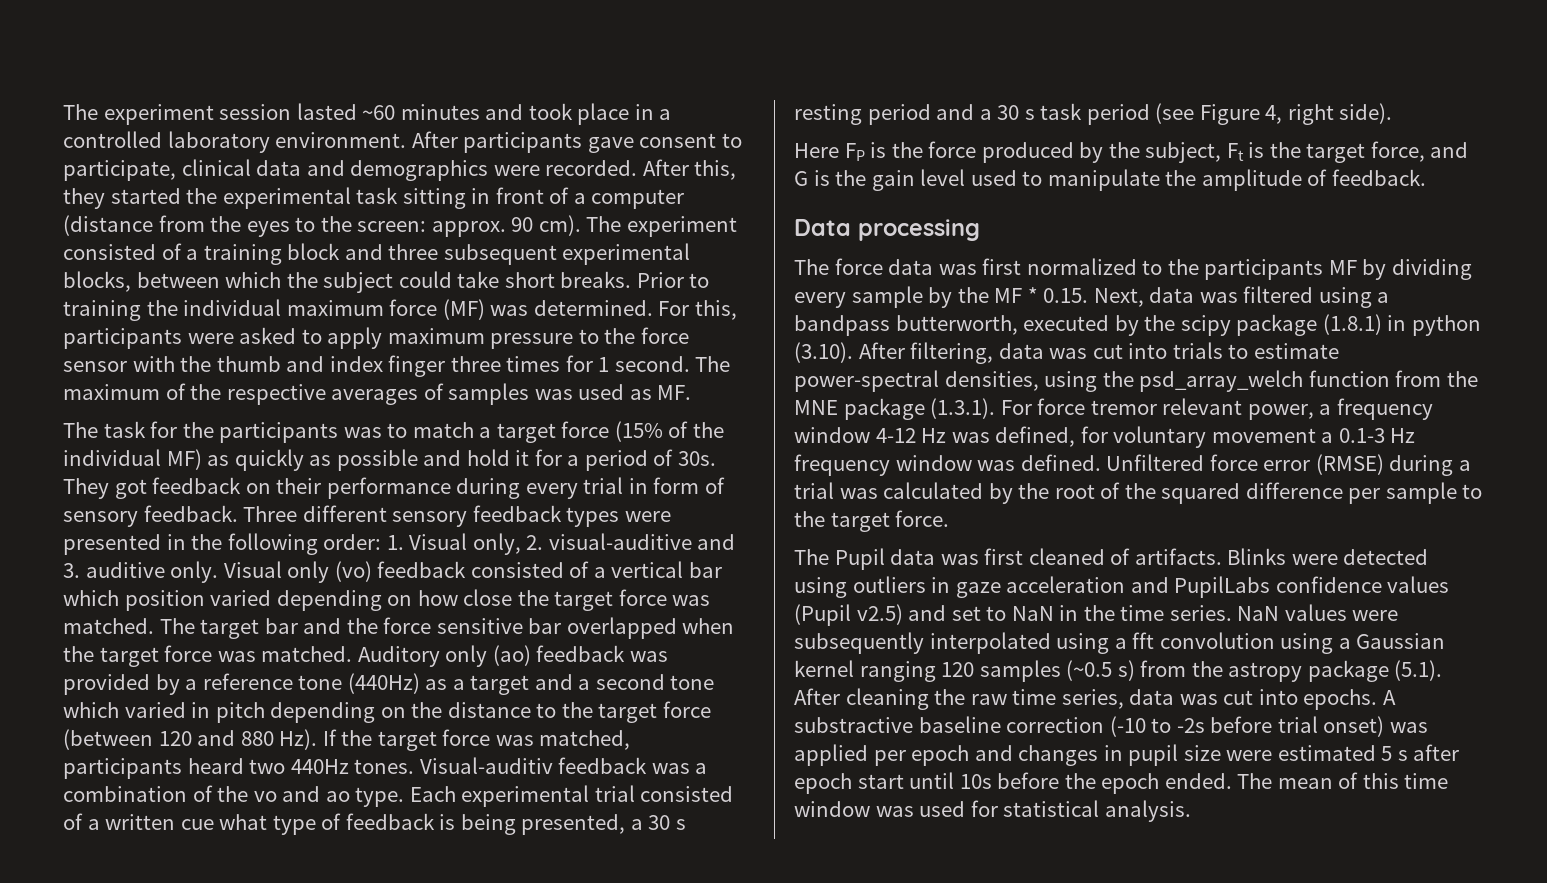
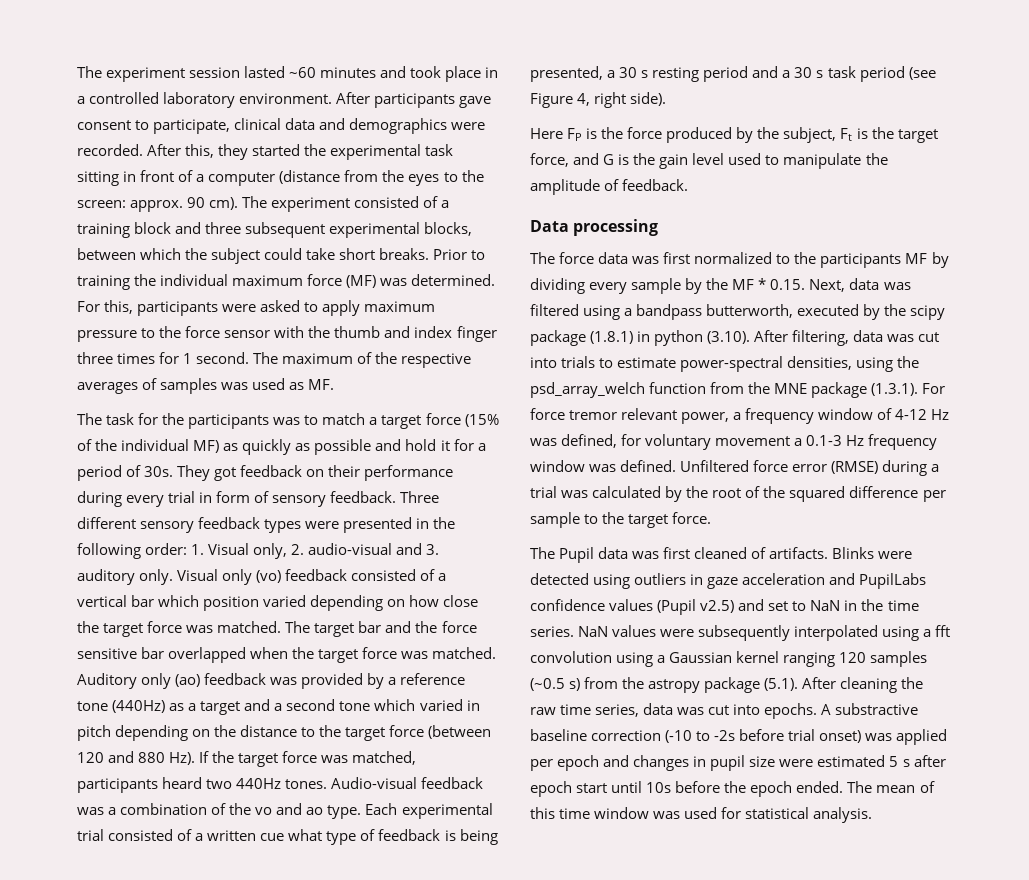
- Three different sensory feedback types were presented in the following order: 1. Visual only, 2. visual-auditive and 3. auditive only.
+ Three different sensory feedback types were presented in the following order: 1. Visual only, 2. audio-visual and 3. auditory only.
- Visual-auditiv feedback was a combination of the vo and ao type.
+ Audio-visual feedback was a combination of the vo and ao type.
- The force data was first normalized to the participants MF by dividing every sample by the MF * 0.15. Next, data was filtered using a bandpass butterworth, executed by the scipy package (1.8.1) in python (3.10). After filtering, data was cut into trials to estimate power-spectral densities, using the psd_array_welch function from the MNE package (1.3.1). For force tremor relevant power, a frequency window 4-12 Hz was defined, for voluntary movement a 0.1-3 Hz frequency window was defined.
+ The force data was first normalized to the participants MF by dividing every sample by the MF * 0.15. Next, data was filtered using a bandpass butterworth, executed by the scipy package (1.8.1) in python (3.10). After filtering, data was cut into trials to estimate power-spectral densities, using the psd_array_welch function from the MNE package (1.3.1). For force tremor relevant power, a frequency window of 4-12 Hz was defined, for voluntary movement a 0.1-3 Hz frequency window was defined.

